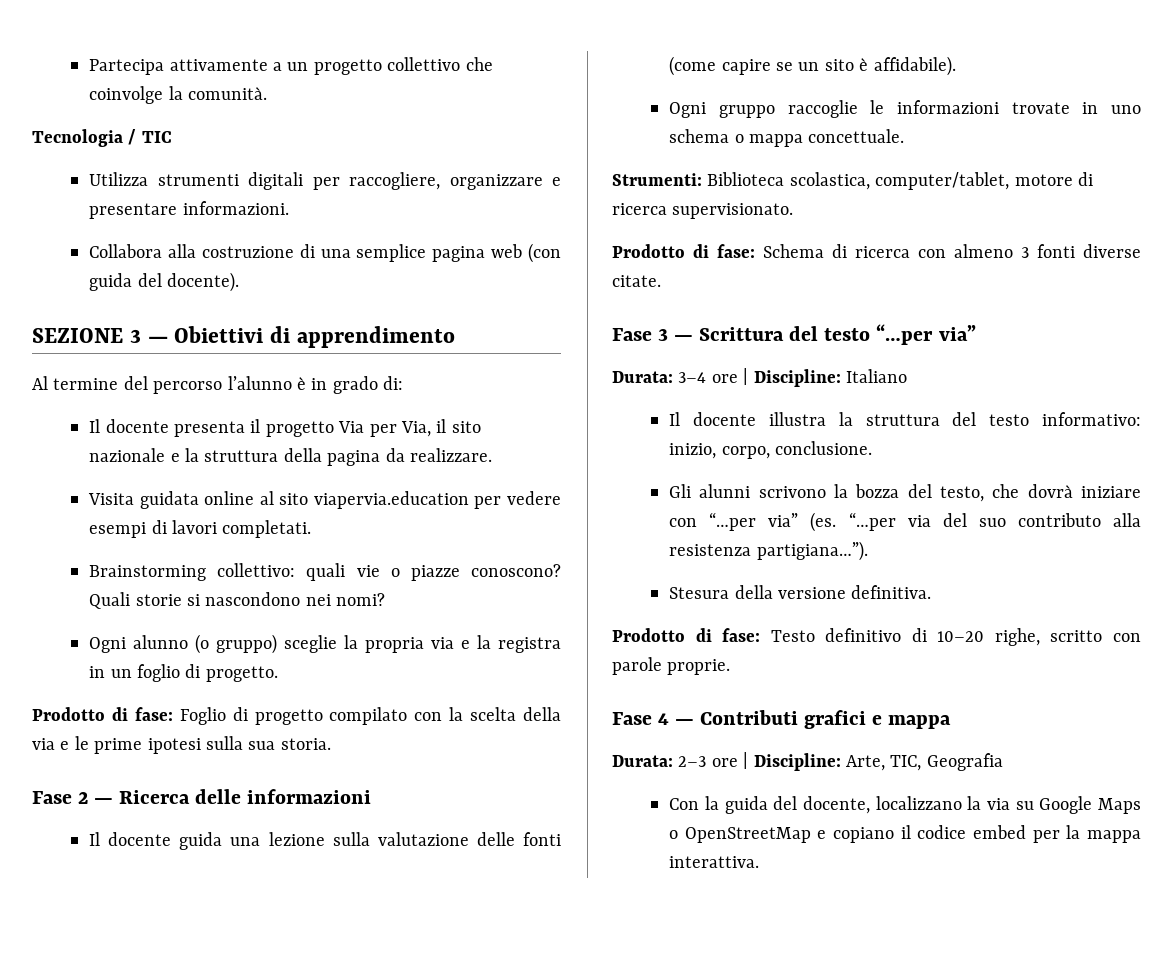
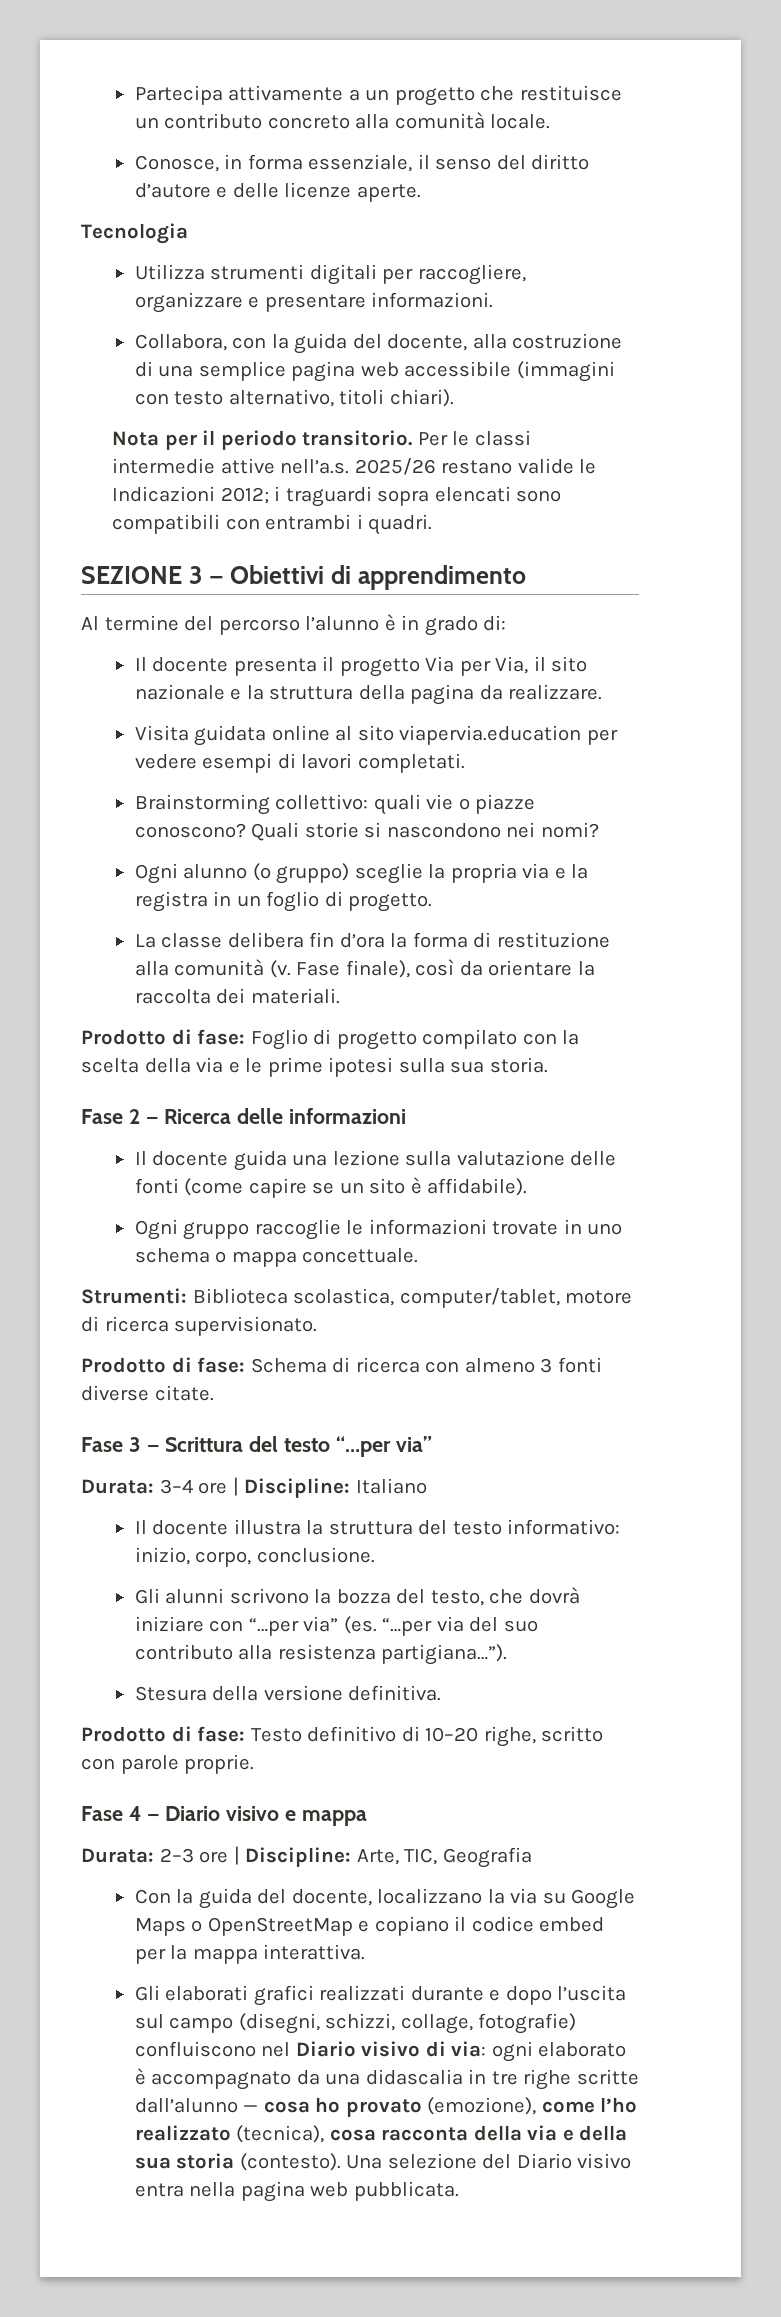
- Partecipa attivamente a un progetto collettivo che coinvolge la comunità.
+ Partecipa attivamente a un progetto che restituisce un contributo concreto alla comunità locale.
+ Conosce, in forma essenziale, il senso del diritto d’autore e delle licenze aperte.
- Tecnologia / TIC
+ Tecnologia
- Collabora alla costruzione di una semplice pagina web (con guida del docente).
+ Collabora, con la guida del docente, alla costruzione di una semplice pagina web accessibile (immagini con testo alternativo, titoli chiari).
+ Nota per il periodo transitorio. Per le classi intermedie attive nell’a.s. 2025/26 restano valide le Indicazioni 2012; i traguardi sopra elencati sono compatibili con entrambi i quadri.
+ La classe delibera fin d’ora la forma di restituzione alla comunità (v. Fase finale), così da orientare la raccolta dei materiali.
- Fase 4 — Contributi grafici e mappa
+ Fase 4 — Diario visivo e mappa
+ Gli elaborati grafici realizzati durante e dopo l’uscita sul campo (disegni, schizzi, collage, fotografie) confluiscono nel Diario visivo di via: ogni elaborato è accompagnato da una didascalia in tre righe scritte dall’alunno — cosa ho provato (emozione), come l’ho realizzato (tecnica), cosa racconta della via e della sua storia (contesto). Una selezione del Diario visivo entra nella pagina web pubblicata.

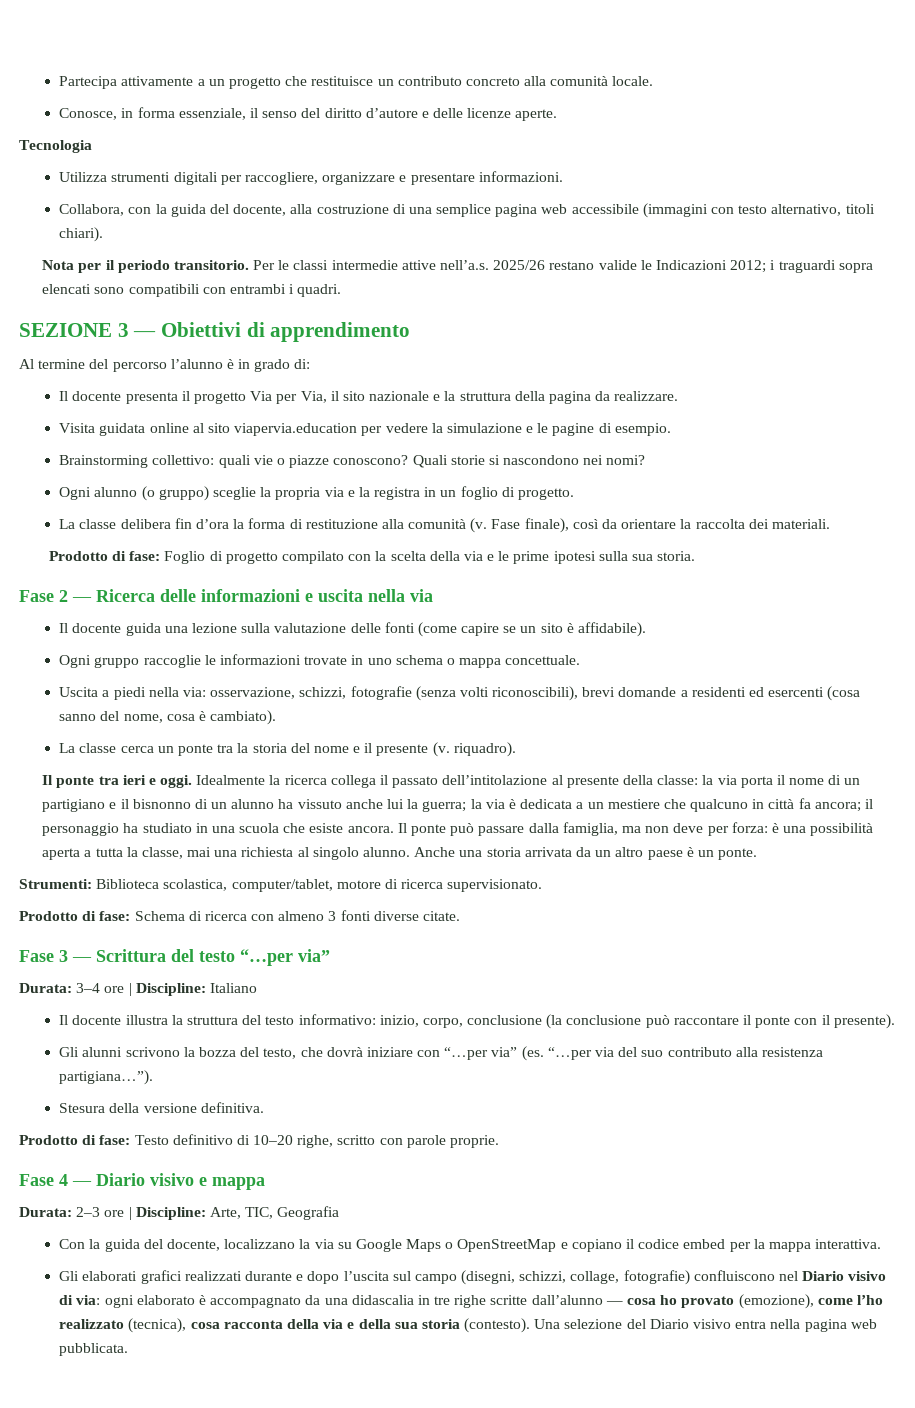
- Visita guidata online al sito viapervia.education per vedere esempi di lavori completati.
+ Visita guidata online al sito viapervia.education per vedere la simulazione e le pagine di esempio.
- Fase 2 — Ricerca delle informazioni
+ Fase 2 — Ricerca delle informazioni e uscita nella via
+ Uscita a piedi nella via: osservazione, schizzi, fotografie (senza volti riconoscibili), brevi domande a residenti ed esercenti (cosa sanno del nome, cosa è cambiato).
+ La classe cerca un ponte tra la storia del nome e il presente (v. riquadro).
+ Il ponte tra ieri e oggi. Idealmente la ricerca collega il passato dell’intitolazione al presente della classe: la via porta il nome di un partigiano e il bisnonno di un alunno ha vissuto anche lui la guerra; la via è dedicata a un mestiere che qualcuno in città fa ancora; il personaggio ha studiato in una scuola che esiste ancora. Il ponte può passare dalla famiglia, ma non deve per forza: è una possibilità aperta a tutta la classe, mai una richiesta al singolo alunno. Anche una storia arrivata da un altro paese è un ponte.
- Il docente illustra la struttura del testo informativo: inizio, corpo, conclusione.
+ Il docente illustra la struttura del testo informativo: inizio, corpo, conclusione (la conclusione può raccontare il ponte con il presente).

